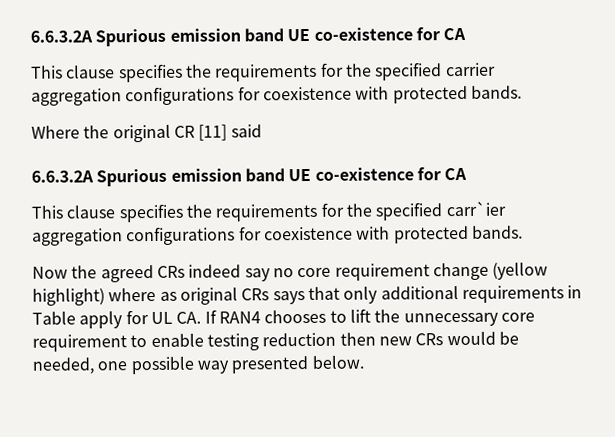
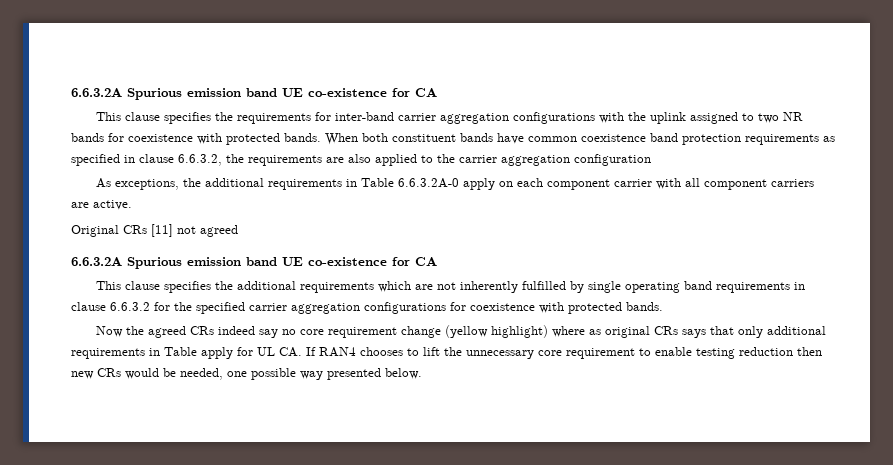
- This clause specifies the requirements for the specified carrier aggregation configurations for coexistence with protected bands.
- Where the original CR [11] said
+ This clause specifies the requirements for inter-band carrier aggregation configurations with the uplink assigned to two NR bands for coexistence with protected bands. When both constituent bands have common coexistence band protection requirements as specified in clause 6.6.3.2, the requirements are also applied to the carrier aggregation configuration
+ As exceptions, the additional requirements in Table 6.6.3.2A-0 apply on each component carrier with all component carriers are active.
+ Original CRs [11] not agreed
- This clause specifies the requirements for the specified carr`ier aggregation configurations for coexistence with protected bands.
+ This clause specifies the additional requirements which are not inherently fulfilled by single operating band requirements in clause 6.6.3.2 for the specified carrier aggregation configurations for coexistence with protected bands.

